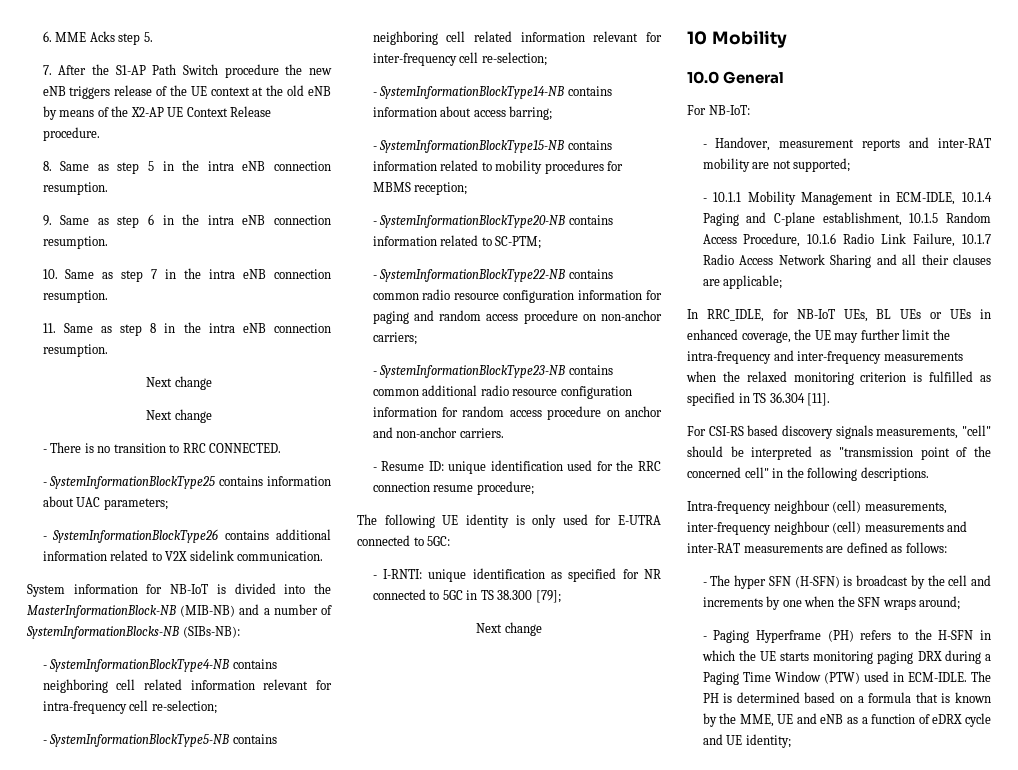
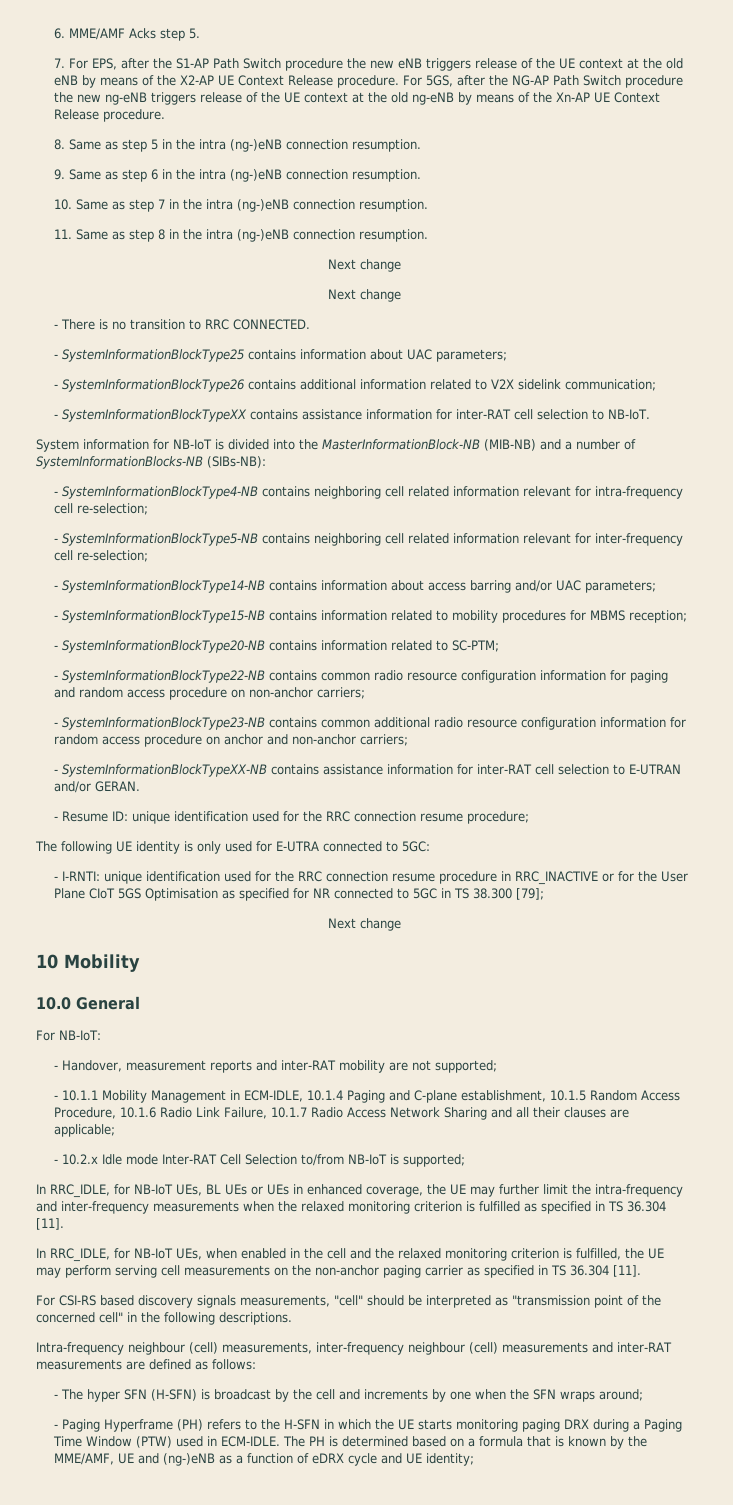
- 6. MME Acks step 5.
+ 6. MME/AMF Acks step 5.
- 7. After the S1-AP Path Switch procedure the new eNB triggers release of the UE context at the old eNB by means of the X2-AP UE Context Release procedure.
+ 7. For EPS, after the S1-AP Path Switch procedure the new eNB triggers release of the UE context at the old eNB by means of the X2-AP UE Context Release procedure. For 5GS, after the NG-AP Path Switch procedure the new ng-eNB triggers release of the UE context at the old ng-eNB by means of the Xn-AP UE Context Release procedure.
- 8. Same as step 5 in the intra eNB connection resumption.
+ 8. Same as step 5 in the intra (ng-)eNB connection resumption.
- 9. Same as step 6 in the intra eNB connection resumption.
+ 9. Same as step 6 in the intra (ng-)eNB connection resumption.
- 10. Same as step 7 in the intra eNB connection resumption.
+ 10. Same as step 7 in the intra (ng-)eNB connection resumption.
- 11. Same as step 8 in the intra eNB connection resumption.
+ 11. Same as step 8 in the intra (ng-)eNB connection resumption.
- - SystemInformationBlockType26 contains additional information related to V2X sidelink communication.
+ - SystemInformationBlockType26 contains additional information related to V2X sidelink communication;
+ - SystemInformationBlockTypeXX contains assistance information for inter-RAT cell selection to NB-IoT.
- - SystemInformationBlockType14-NB contains information about access barring;
+ - SystemInformationBlockType14-NB contains information about access barring and/or UAC parameters;
- - SystemInformationBlockType23-NB contains common additional radio resource configuration information for random access procedure on anchor and non-anchor carriers.
+ - SystemInformationBlockType23-NB contains common additional radio resource configuration information for random access procedure on anchor and non-anchor carriers;
+ - SystemInformationBlockTypeXX-NB contains assistance information for inter-RAT cell selection to E-UTRAN and/or GERAN.
- - I-RNTI: unique identification as specified for NR connected to 5GC in TS 38.300 [79];
+ - I-RNTI: unique identification used for the RRC connection resume procedure in RRC_INACTIVE or for the User Plane CIoT 5GS Optimisation as specified for NR connected to 5GC in TS 38.300 [79];
+ - 10.2.x Idle mode Inter-RAT Cell Selection to/from NB-IoT is supported;
+ In RRC_IDLE, for NB-IoT UEs, when enabled in the cell and the relaxed monitoring criterion is fulfilled, the UE may perform serving cell measurements on the non-anchor paging carrier as specified in TS 36.304 [11].
- The PH is determined based on a formula that is known by the MME, UE and eNB as a function of eDRX cycle and UE identity;
+ The PH is determined based on a formula that is known by the MME/AMF, UE and (ng-)eNB as a function of eDRX cycle and UE identity;

